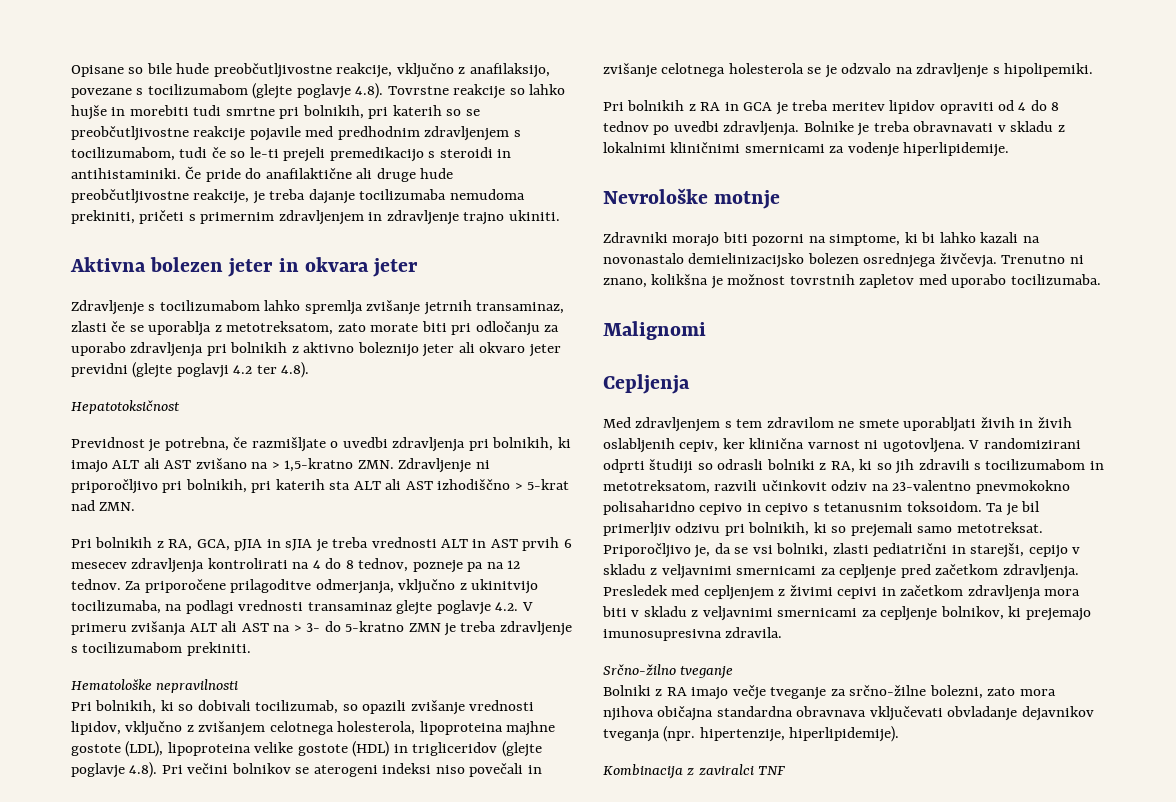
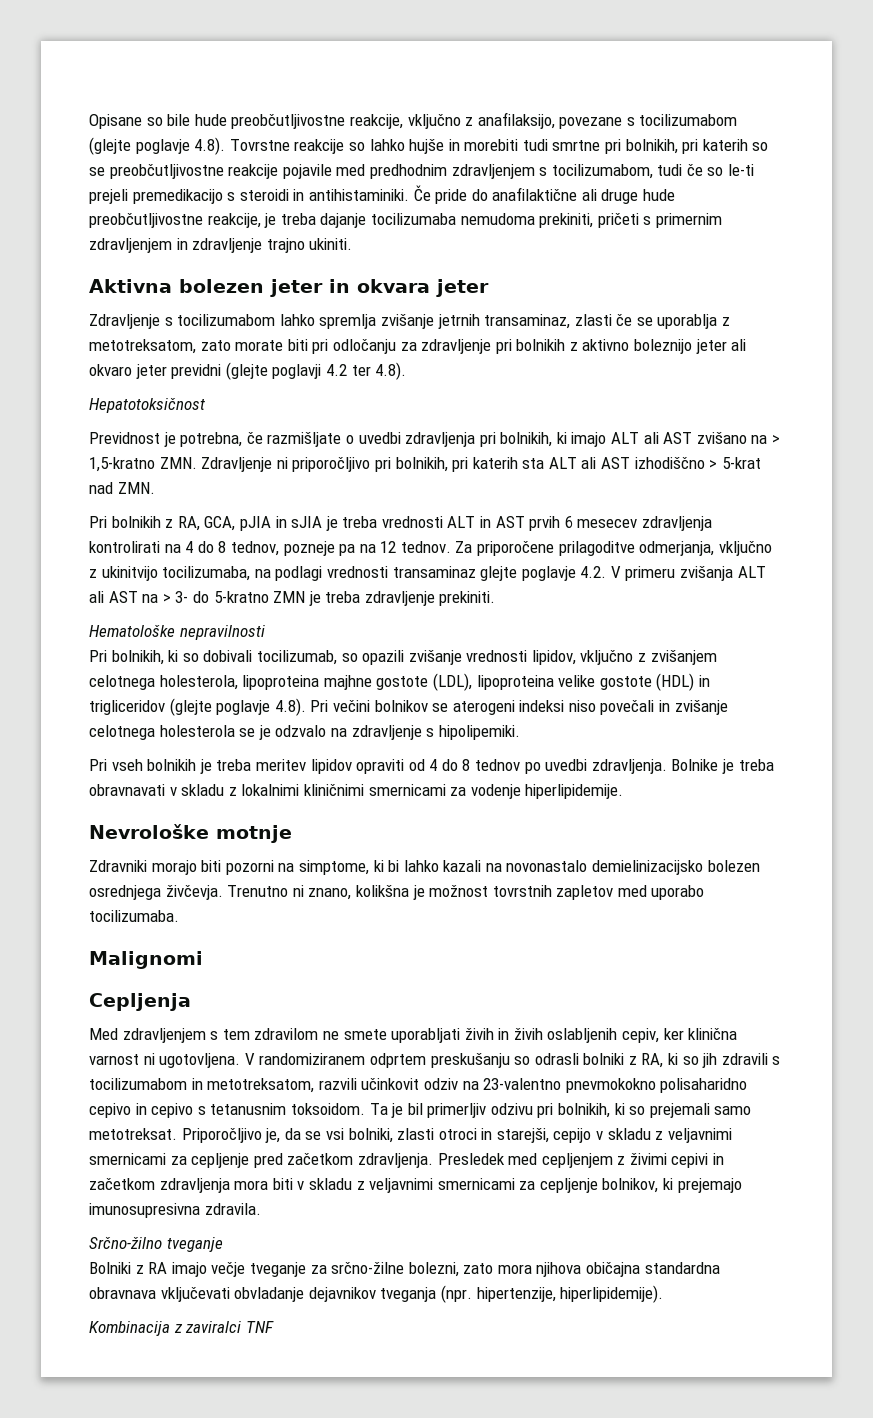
- Zdravljenje s tocilizumabom lahko spremlja zvišanje jetrnih transaminaz, zlasti če se uporablja z metotreksatom, zato morate biti pri odločanju za uporabo zdravljenja pri bolnikih z aktivno boleznijo jeter ali okvaro jeter previdni (glejte poglavji 4.2 ter 4.8).
+ Zdravljenje s tocilizumabom lahko spremlja zvišanje jetrnih transaminaz, zlasti če se uporablja z metotreksatom, zato morate biti pri odločanju za zdravljenje pri bolnikih z aktivno boleznijo jeter ali okvaro jeter previdni (glejte poglavji 4.2 ter 4.8).
- Za priporočene prilagoditve odmerjanja, vključno z ukinitvijo tocilizumaba, na podlagi vrednosti transaminaz glejte poglavje 4.2. V primeru zvišanja ALT ali AST na > 3- do 5-kratno ZMN je treba zdravljenje s tocilizumabom prekiniti.
+ Za priporočene prilagoditve odmerjanja, vključno z ukinitvijo tocilizumaba, na podlagi vrednosti transaminaz glejte poglavje 4.2. V primeru zvišanja ALT ali AST na > 3- do 5-kratno ZMN je treba zdravljenje prekiniti.
- Pri bolnikih z RA in GCA je treba meritev lipidov opraviti od 4 do 8 tednov po uvedbi zdravljenja.
+ Pri vseh bolnikih je treba meritev lipidov opraviti od 4 do 8 tednov po uvedbi zdravljenja.
- V randomizirani odprti študiji so odrasli bolniki z RA, ki so jih zdravili s tocilizumabom in metotreksatom, razvili učinkovit odziv na 23-valentno pnevmokokno polisaharidno cepivo in cepivo s tetanusnim toksoidom.
+ V randomiziranem odprtem preskušanju so odrasli bolniki z RA, ki so jih zdravili s tocilizumabom in metotreksatom, razvili učinkovit odziv na 23-valentno pnevmokokno polisaharidno cepivo in cepivo s tetanusnim toksoidom.
- Priporočljivo je, da se vsi bolniki, zlasti pediatrični in starejši, cepijo v skladu z veljavnimi smernicami za cepljenje pred začetkom zdravljenja.
+ Priporočljivo je, da se vsi bolniki, zlasti otroci in starejši, cepijo v skladu z veljavnimi smernicami za cepljenje pred začetkom zdravljenja.

